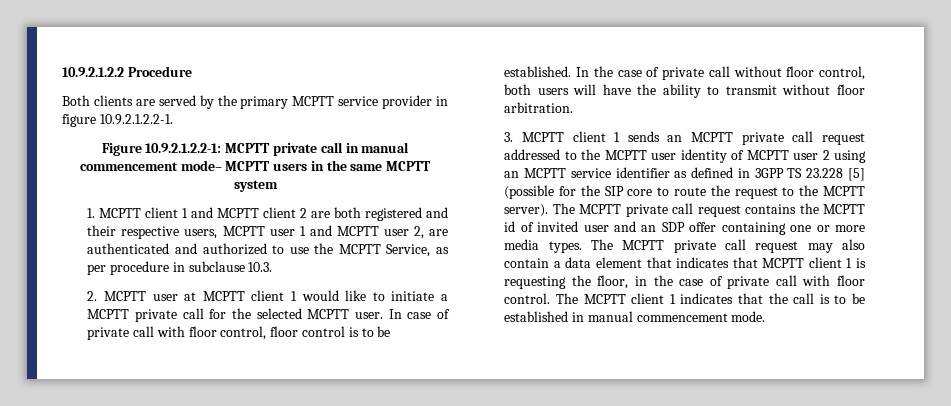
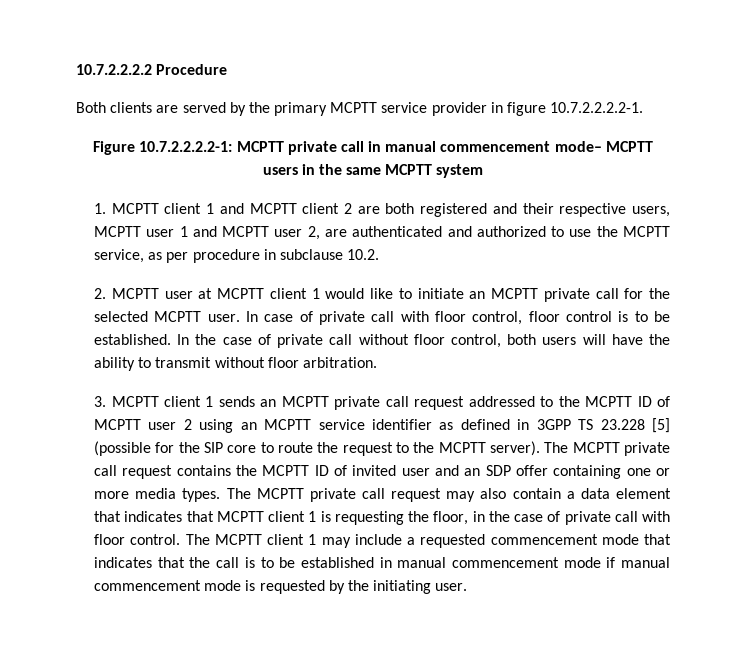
- 10.9.2.1.2.2 Procedure
+ 10.7.2.2.2.2 Procedure
- Both clients are served by the primary MCPTT service provider in figure 10.9.2.1.2.2-1.
+ Both clients are served by the primary MCPTT service provider in figure 10.7.2.2.2.2-1.
- Figure 10.9.2.1.2.2-1: MCPTT private call in manual commencement mode– MCPTT users in the same MCPTT system
+ Figure 10.7.2.2.2.2-1: MCPTT private call in manual commencement mode– MCPTT users in the same MCPTT system
- 1. MCPTT client 1 and MCPTT client 2 are both registered and their respective users, MCPTT user 1 and MCPTT user 2, are authenticated and authorized to use the MCPTT Service, as per procedure in subclause 10.3.
+ 1. MCPTT client 1 and MCPTT client 2 are both registered and their respective users, MCPTT user 1 and MCPTT user 2, are authenticated and authorized to use the MCPTT service, as per procedure in subclause 10.2.
- 2. MCPTT user at MCPTT client 1 would like to initiate a MCPTT private call for the selected MCPTT user.
+ 2. MCPTT user at MCPTT client 1 would like to initiate an MCPTT private call for the selected MCPTT user.
- 3. MCPTT client 1 sends an MCPTT private call request addressed to the MCPTT user identity of MCPTT user 2 using an MCPTT service identifier as defined in 3GPP TS 23.228 [5] (possible for the SIP core to route the request to the MCPTT server).
+ 3. MCPTT client 1 sends an MCPTT private call request addressed to the MCPTT ID of MCPTT user 2 using an MCPTT service identifier as defined in 3GPP TS 23.228 [5] (possible for the SIP core to route the request to the MCPTT server).
- The MCPTT private call request contains the MCPTT id of invited user and an SDP offer containing one or more media types.
+ The MCPTT private call request contains the MCPTT ID of invited user and an SDP offer containing one or more media types.
- The MCPTT client 1 indicates that the call is to be established in manual commencement mode.
+ The MCPTT client 1 may include a requested commencement mode that indicates that the call is to be established in manual commencement mode if manual commencement mode is requested by the initiating user.

